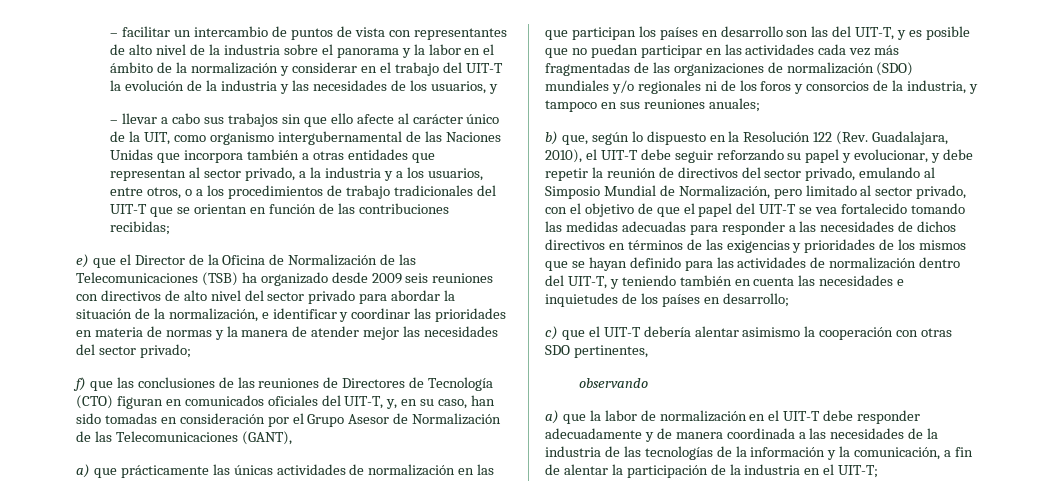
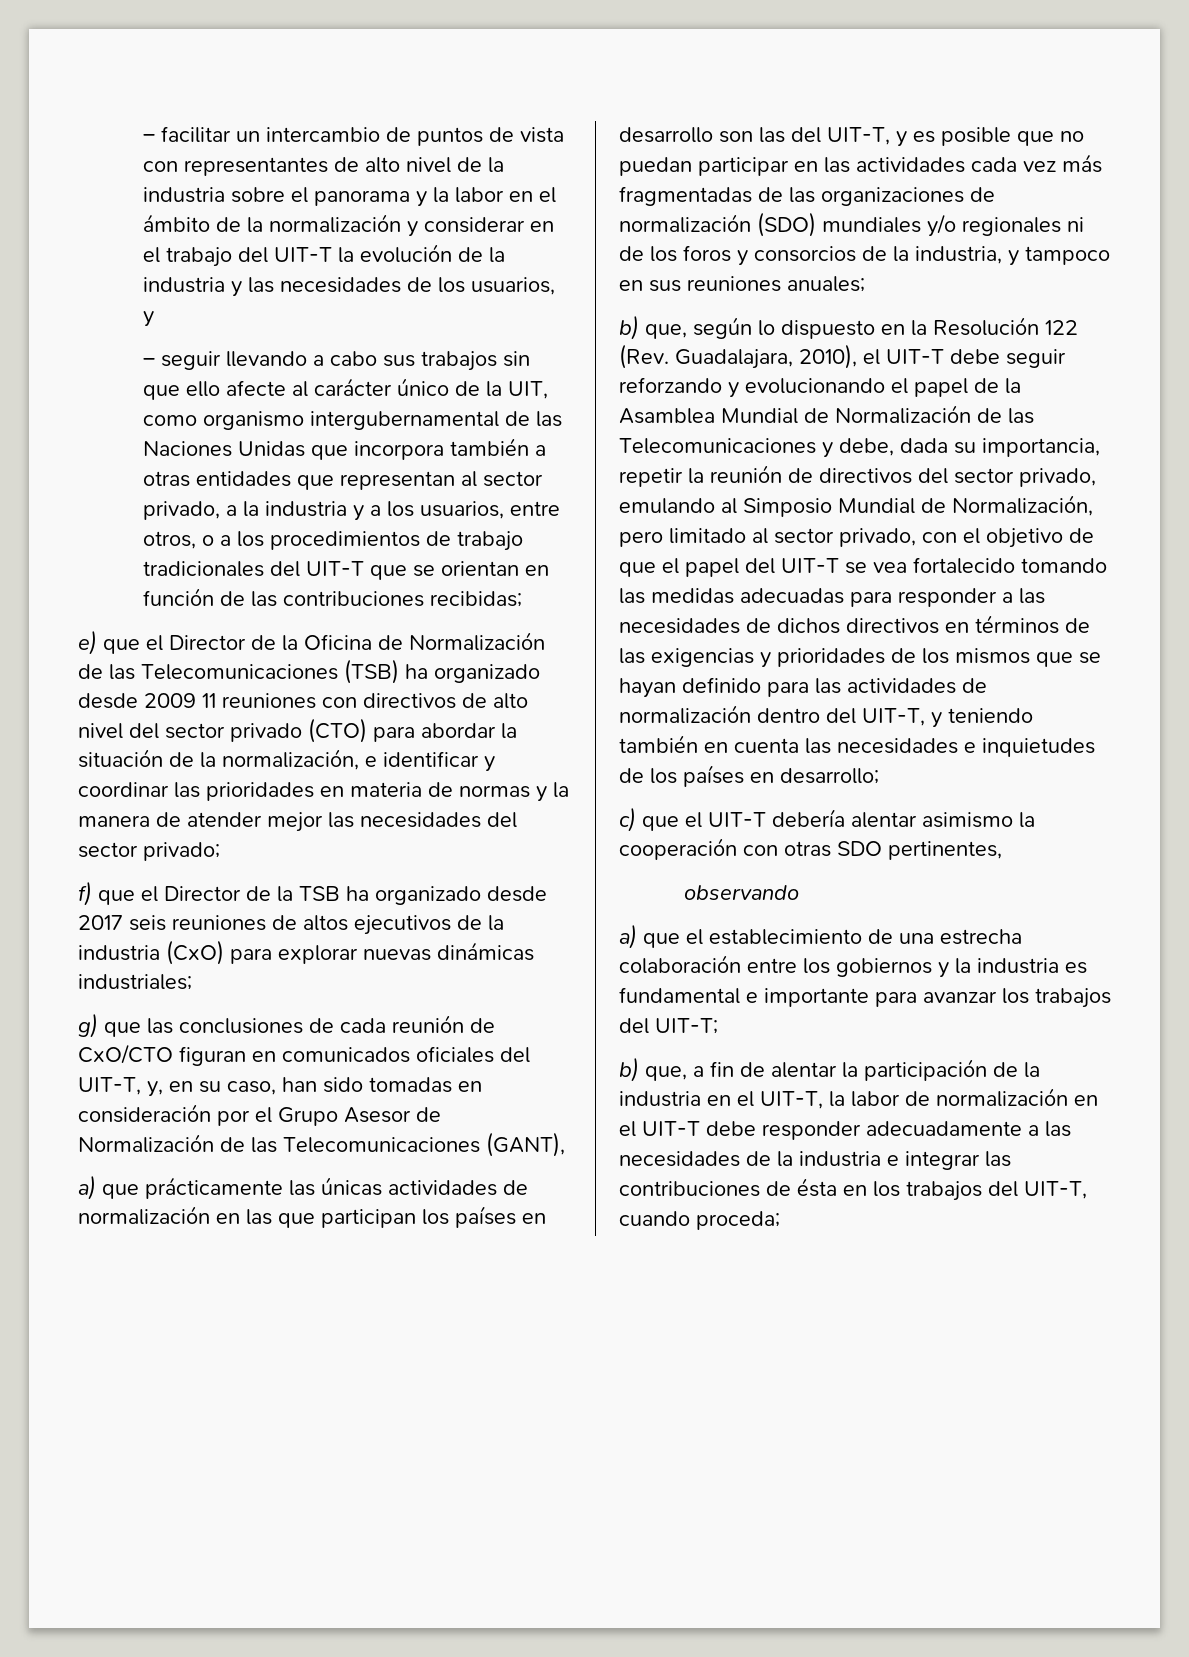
- – llevar a cabo sus trabajos sin que ello afecte al carácter único de la UIT, como organismo intergubernamental de las Naciones Unidas que incorpora también a otras entidades que representan al sector privado, a la industria y a los usuarios, entre otros, o a los procedimientos de trabajo tradicionales del UIT-T que se orientan en función de las contribuciones recibidas;
+ – seguir llevando a cabo sus trabajos sin que ello afecte al carácter único de la UIT, como organismo intergubernamental de las Naciones Unidas que incorpora también a otras entidades que representan al sector privado, a la industria y a los usuarios, entre otros, o a los procedimientos de trabajo tradicionales del UIT-T que se orientan en función de las contribuciones recibidas;
- e) que el Director de la Oficina de Normalización de las Telecomunicaciones (TSB) ha organizado desde 2009 seis reuniones con directivos de alto nivel del sector privado para abordar la situación de la normalización, e identificar y coordinar las prioridades en materia de normas y la manera de atender mejor las necesidades del sector privado;
+ e) que el Director de la Oficina de Normalización de las Telecomunicaciones (TSB) ha organizado desde 2009 11 reuniones con directivos de alto nivel del sector privado (CTO) para abordar la situación de la normalización, e identificar y coordinar las prioridades en materia de normas y la manera de atender mejor las necesidades del sector privado;
- f) que las conclusiones de las reuniones de Directores de Tecnología (CTO) figuran en comunicados oficiales del UIT-T, y, en su caso, han sido tomadas en consideración por el Grupo Asesor de Normalización de las Telecomunicaciones (GANT),
+ f) que el Director de la TSB ha organizado desde 2017 seis reuniones de altos ejecutivos de la industria (CxO) para explorar nuevas dinámicas industriales;
+ g) que las conclusiones de cada reunión de CxO/CTO figuran en comunicados oficiales del UIT-T, y, en su caso, han sido tomadas en consideración por el Grupo Asesor de Normalización de las Telecomunicaciones (GANT),
- b) que, según lo dispuesto en la Resolución 122 (Rev. Guadalajara, 2010), el UIT-T debe seguir reforzando su papel y evolucionar, y debe repetir la reunión de directivos del sector privado, emulando al Simposio Mundial de Normalización, pero limitado al sector privado, con el objetivo de que el papel del UIT-T se vea fortalecido tomando las medidas adecuadas para responder a las necesidades de dichos directivos en términos de las exigencias y prioridades de los mismos que se hayan definido para las actividades de normalización dentro del UIT-T, y teniendo también en cuenta las necesidades e inquietudes de los países en desarrollo;
+ b) que, según lo dispuesto en la Resolución 122 (Rev. Guadalajara, 2010), el UIT-T debe seguir reforzando y evolucionando el papel de la Asamblea Mundial de Normalización de las Telecomunicaciones y debe, dada su importancia, repetir la reunión de directivos del sector privado, emulando al Simposio Mundial de Normalización, pero limitado al sector privado, con el objetivo de que el papel del UIT-T se vea fortalecido tomando las medidas adecuadas para responder a las necesidades de dichos directivos en términos de las exigencias y prioridades de los mismos que se hayan definido para las actividades de normalización dentro del UIT-T, y teniendo también en cuenta las necesidades e inquietudes de los países en desarrollo;
- a) que la labor de normalización en el UIT-T debe responder adecuadamente y de manera coordinada a las necesidades de la industria de las tecnologías de la información y la comunicación, a fin de alentar la participación de la industria en el UIT-T;
+ a) que el establecimiento de una estrecha colaboración entre los gobiernos y la industria es fundamental e importante para avanzar los trabajos del UIT-T;
+ b) que, a fin de alentar la participación de la industria en el UIT-T, la labor de normalización en el UIT-T debe responder adecuadamente a las necesidades de la industria e integrar las contribuciones de ésta en los trabajos del UIT-T, cuando proceda;

